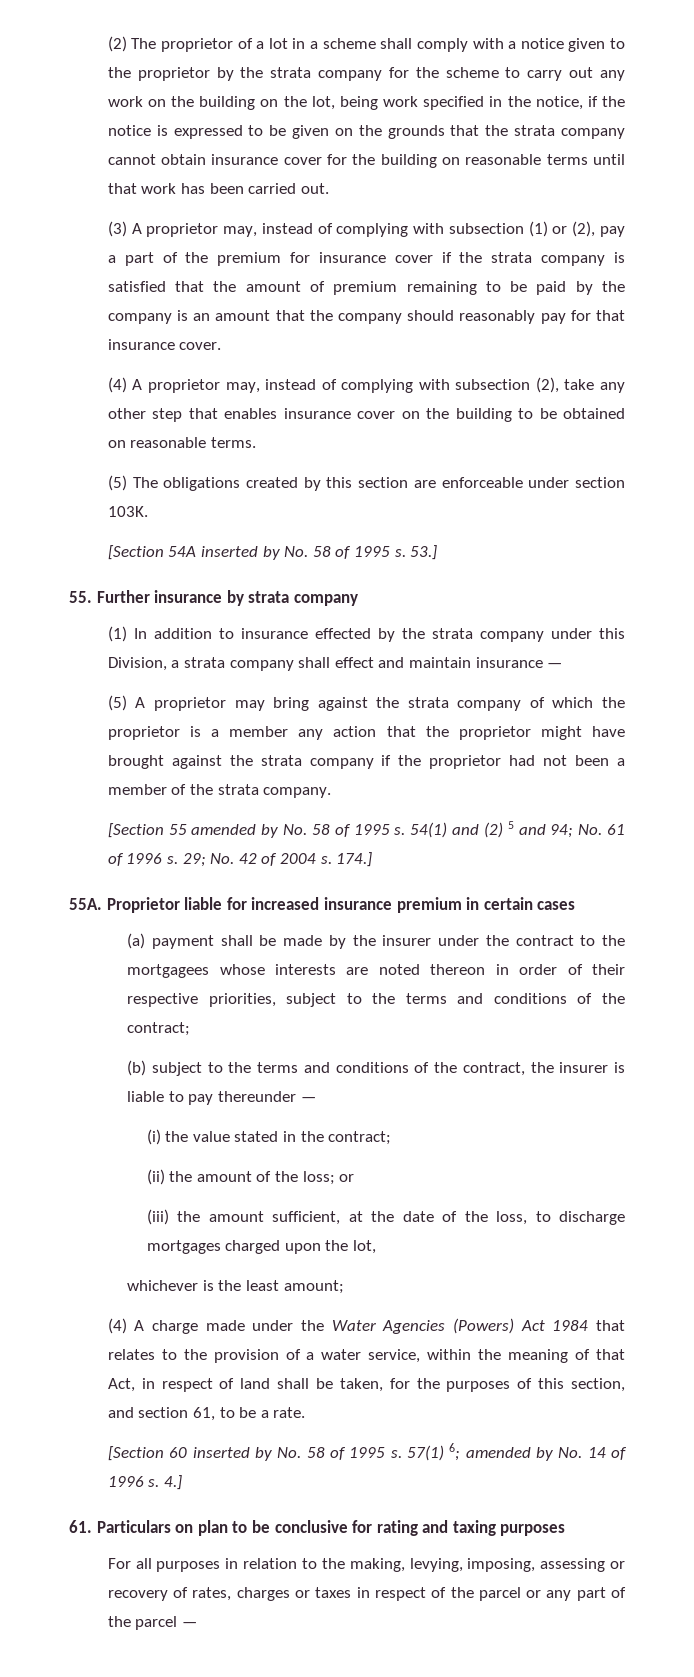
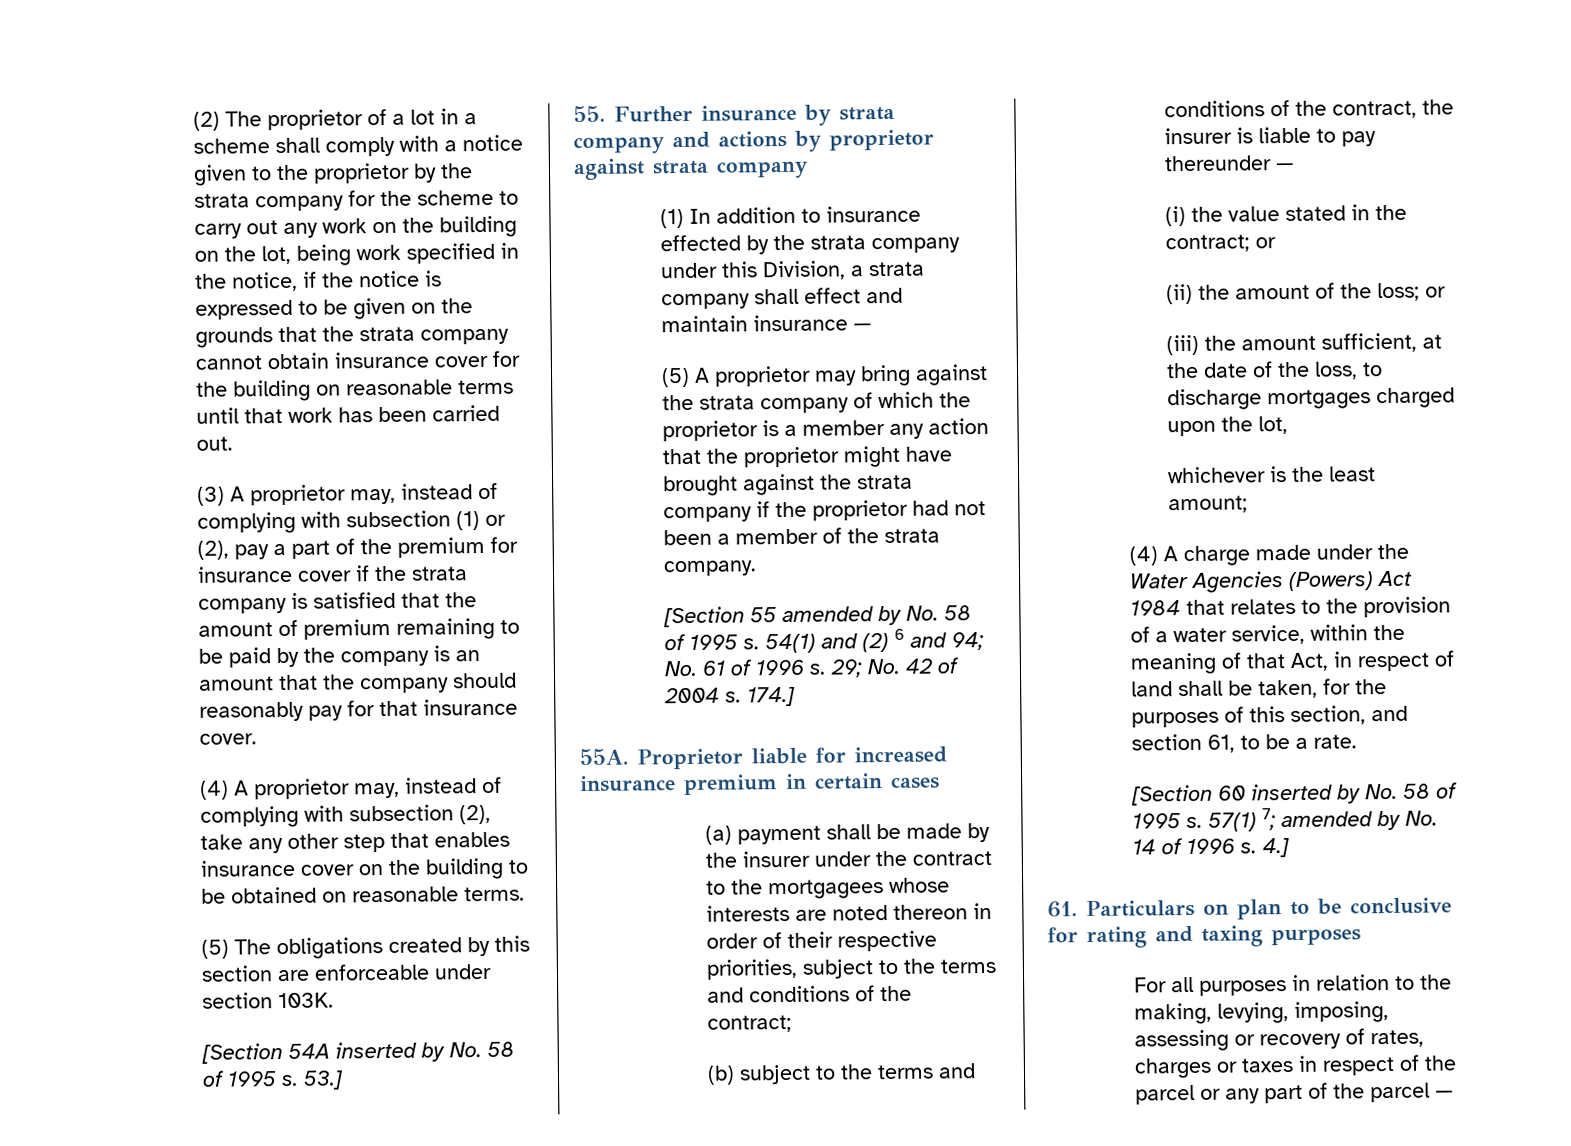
- 55. Further insurance by strata company
+ 55. Further insurance by strata company and actions by proprietor against strata company
- 54(1) and (2) 5 and 94; No. 61 of 1996 s.
+ 54(1) and (2) 6 and 94; No. 61 of 1996 s.
- (i) the value stated in the contract;
+ (i) the value stated in the contract; or
- 57(1) 6; amended by No. 14 of 1996 s.
+ 57(1) 7; amended by No. 14 of 1996 s.

